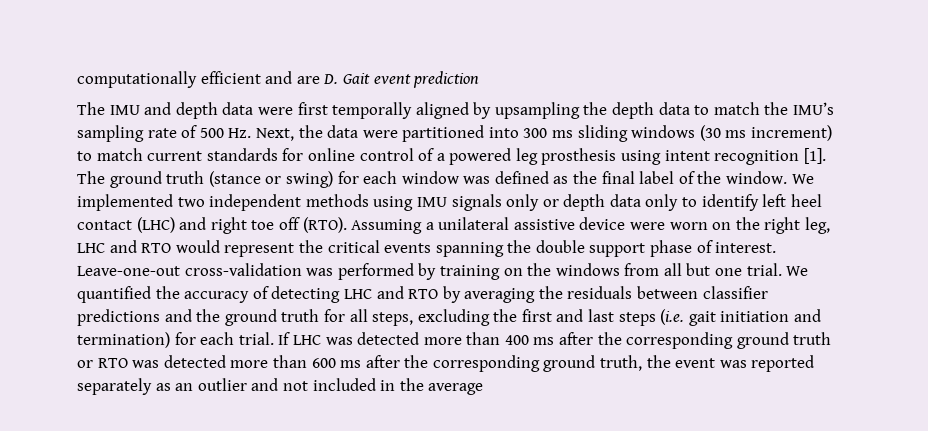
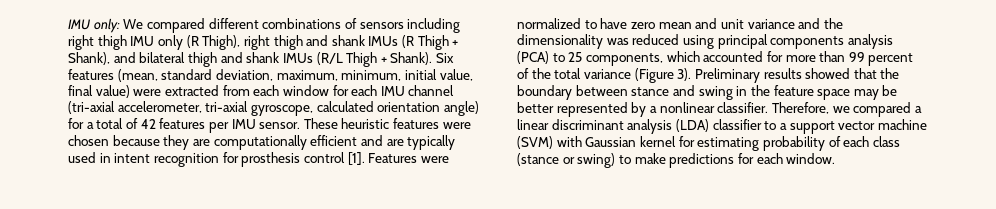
- computationally efficient and are D. Gait event prediction
- The IMU and depth data were first temporally aligned by upsampling the depth data to match the IMU’s sampling rate of 500 Hz. Next, the data were partitioned into 300 ms sliding windows (30 ms increment) to match current standards for online control of a powered leg prosthesis using intent recognition [1]. The ground truth (stance or swing) for each window was defined as the final label of the window. We implemented two independent methods using IMU signals only or depth data only to identify left heel contact (LHC) and right toe off (RTO). Assuming a unilateral assistive device were worn on the right leg, LHC and RTO would represent the critical events spanning the double support phase of interest. Leave-one-out cross-validation was performed by training on the windows from all but one trial. We quantified the accuracy of detecting LHC and RTO by averaging the residuals between classifier predictions and the ground truth for all steps, excluding the first and last steps (i.e. gait initiation and termination) for each trial. If LHC was detected more than 400 ms after the corresponding ground truth or RTO was detected more than 600 ms after the corresponding ground truth, the event was reported separately as an outlier and not included in the average
+ IMU only: We compared different combinations of sensors including right thigh IMU only (R Thigh), right thigh and shank IMUs (R Thigh + Shank), and bilateral thigh and shank IMUs (R/L Thigh + Shank). Six features (mean, standard deviation, maximum, minimum, initial value, final value) were extracted from each window for each IMU channel (tri-axial accelerometer, tri-axial gyroscope, calculated orientation angle) for a total of 42 features per IMU sensor. These heuristic features were chosen because they are computationally efficient and are typically used in intent recognition for prosthesis control [1]. Features were normalized to have zero mean and unit variance and the dimensionality was reduced using principal components analysis (PCA) to 25 components, which accounted for more than 99 percent of the total variance (Figure 3). Preliminary results showed that the boundary between stance and swing in the feature space may be better represented by a nonlinear classifier. Therefore, we compared a linear discriminant analysis (LDA) classifier to a support vector machine (SVM) with Gaussian kernel for estimating probability of each class (stance or swing) to make predictions for each window.

